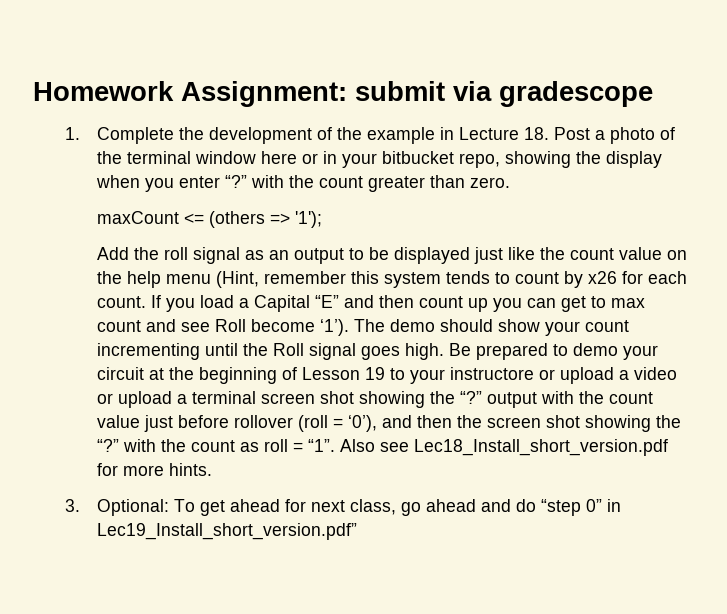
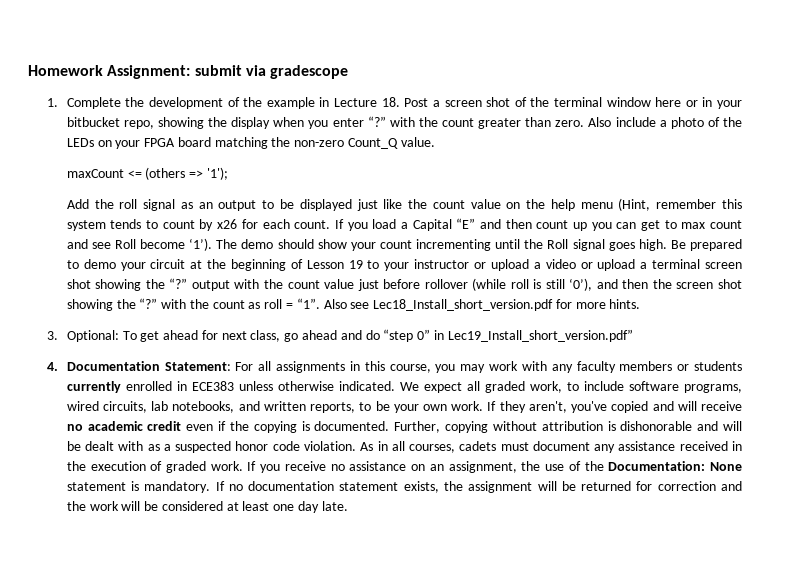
- 1. Complete the development of the example in Lecture 18. Post a photo of the terminal window here or in your bitbucket repo, showing the display when you enter “?” with the count greater than zero.
+ 1. Complete the development of the example in Lecture 18. Post a screen shot of the terminal window here or in your bitbucket repo, showing the display when you enter “?” with the count greater than zero. Also include a photo of the LEDs on your FPGA board matching the non-zero Count_Q value.
- Be prepared to demo your circuit at the beginning of Lesson 19 to your instructore or upload a video or upload a terminal screen shot showing the “?” output with the count value just before rollover (roll = ‘0’), and then the screen shot showing the “?” with the count as roll = “1”.
+ Be prepared to demo your circuit at the beginning of Lesson 19 to your instructor or upload a video or upload a terminal screen shot showing the “?” output with the count value just before rollover (while roll is still ‘0’), and then the screen shot showing the “?” with the count as roll = “1”.
+ 4. Documentation Statement: For all assignments in this course, you may work with any faculty members or students currently enrolled in ECE383 unless otherwise indicated. We expect all graded work, to include software programs, wired circuits, lab notebooks, and written reports, to be your own work. If they aren't, you've copied and will receive no academic credit even if the copying is documented. Further, copying without attribution is dishonorable and will be dealt with as a suspected honor code violation. As in all courses, cadets must document any assistance received in the execution of graded work. If you receive no assistance on an assignment, the use of the Documentation: None statement is mandatory. If no documentation statement exists, the assignment will be returned for correction and the work will be considered at least one day late.

